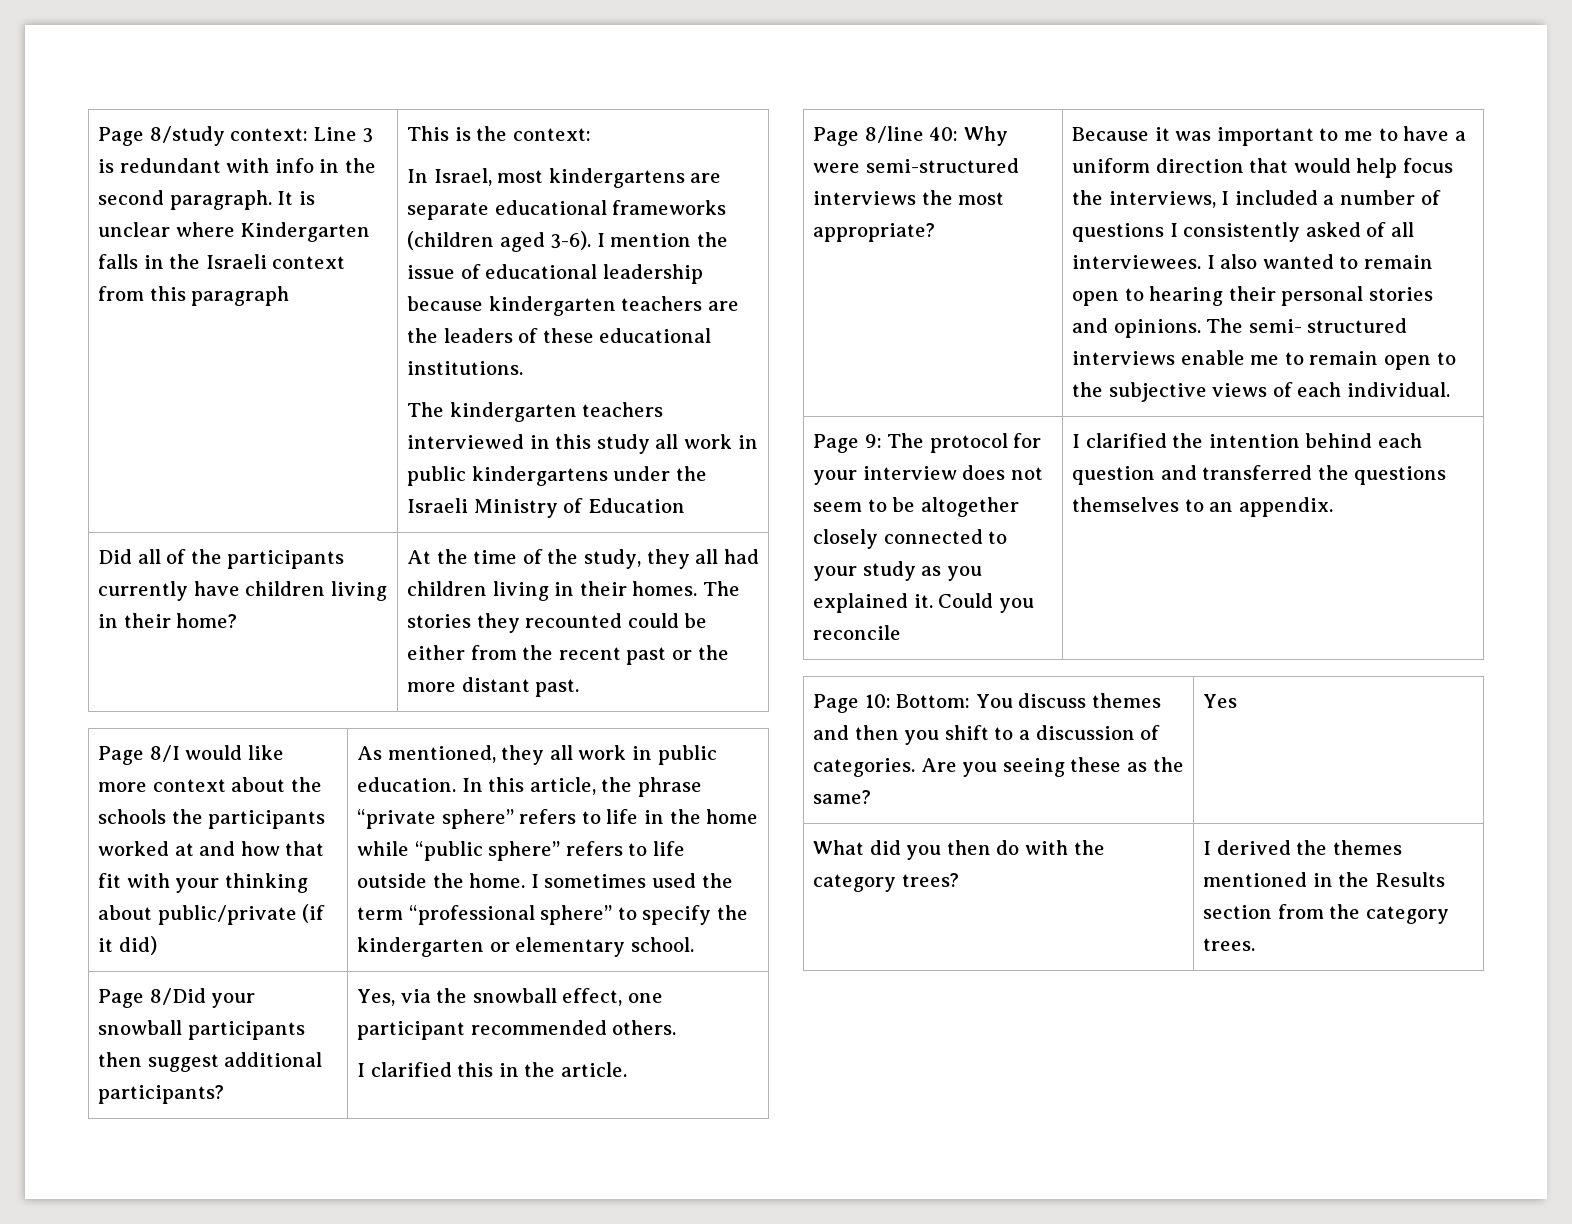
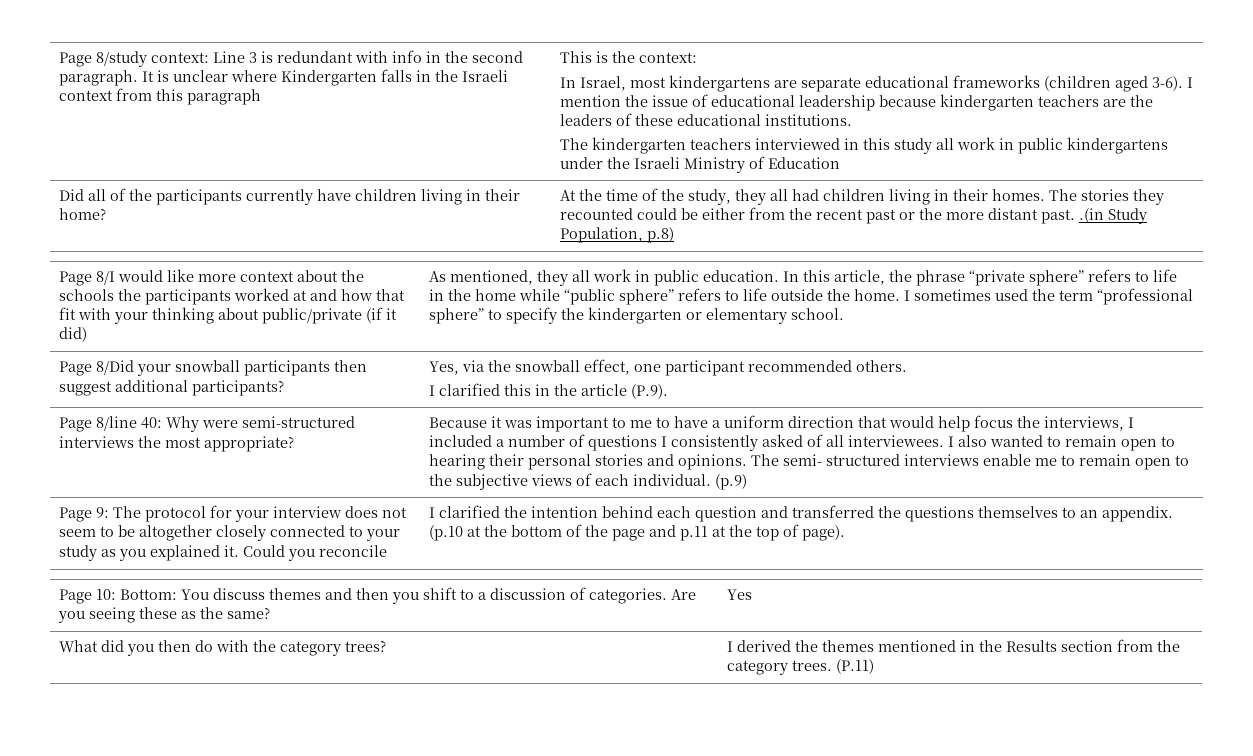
- The stories they recounted could be either from the recent past or the more distant past.
+ The stories they recounted could be either from the recent past or the more distant past. .(in Study Population, p.8)
  Page 8/Did your snowball participants then suggest additional participants? | Yes, via the snowball effect, one participant recommended others.
- I clarified this in the article.
+ I clarified this in the article (P.9).
+ (p.9)
+ (p.10 at the bottom of the page and p.11 at the top of page).
- What did you then do with the category trees? | I derived the themes mentioned in the Results section from the category trees.
+ What did you then do with the category trees? | I derived the themes mentioned in the Results section from the category trees. (P.11)

